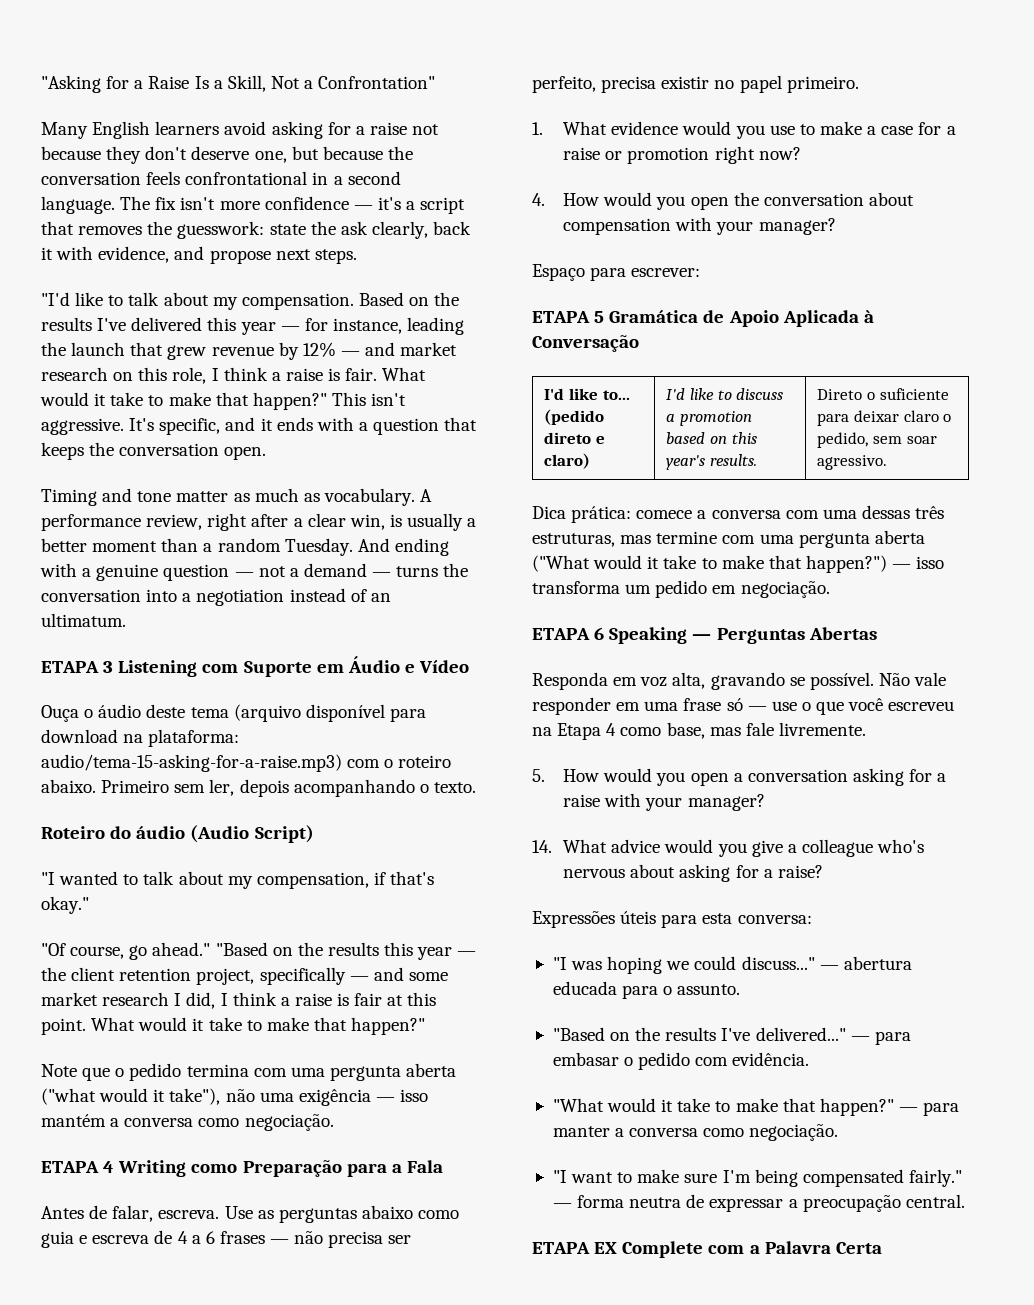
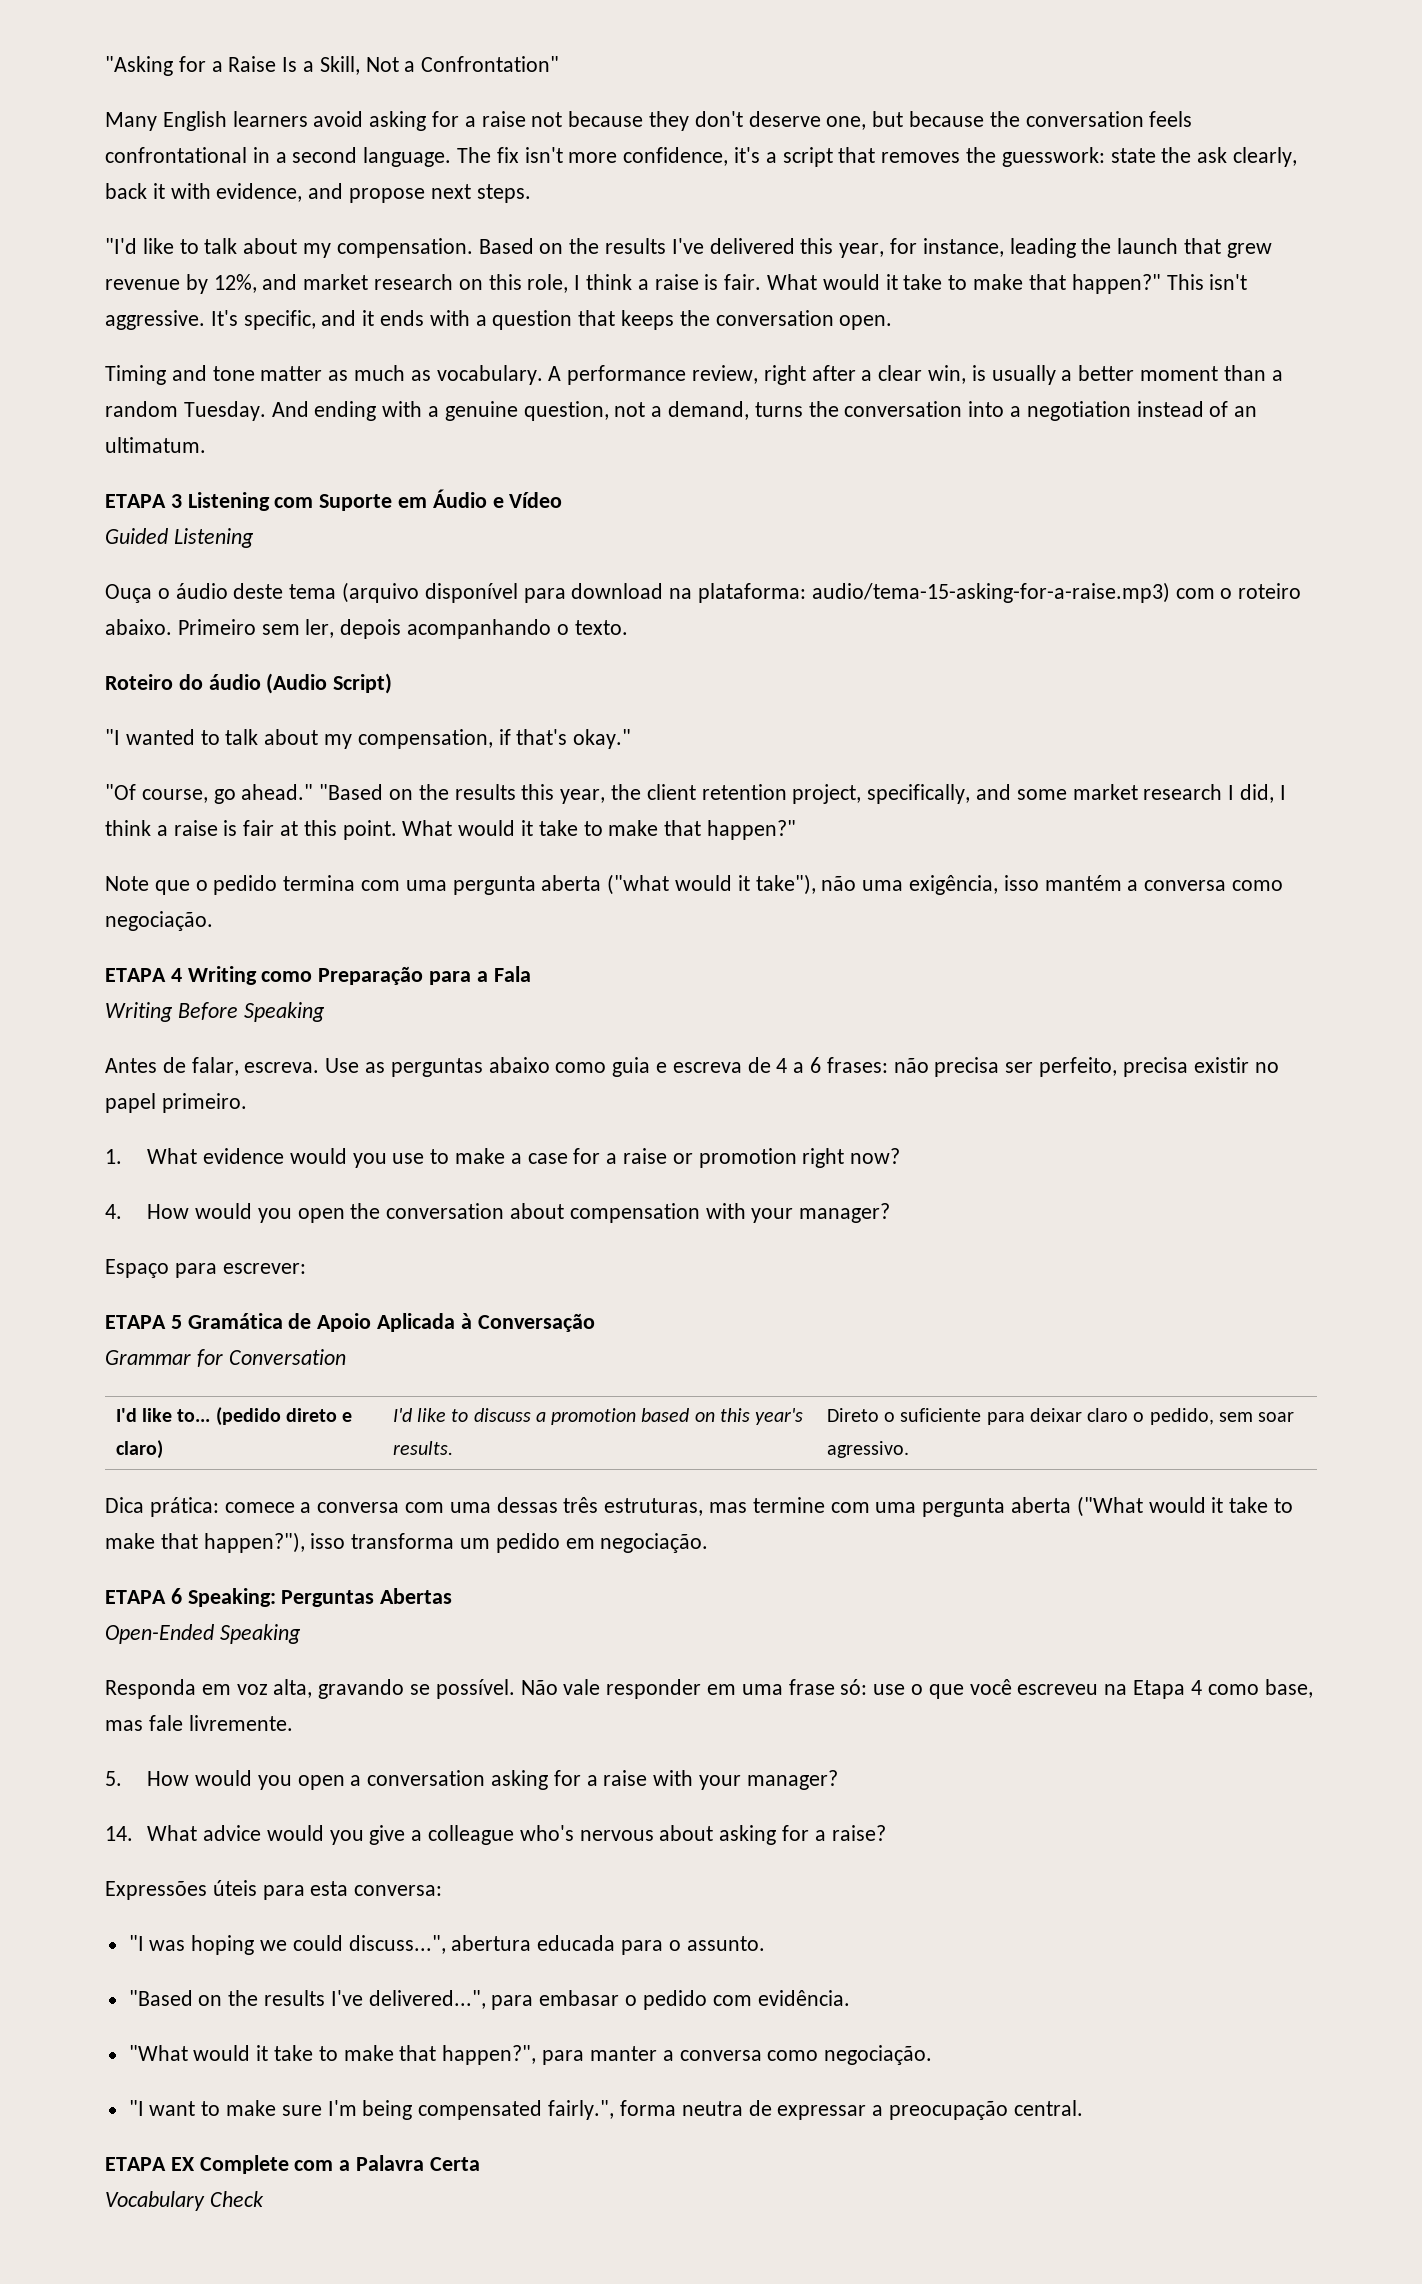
- The fix isn't more confidence — it's a script that removes the guesswork: state the ask clearly, back it with evidence, and propose next steps.
+ The fix isn't more confidence, it's a script that removes the guesswork: state the ask clearly, back it with evidence, and propose next steps.
- Based on the results I've delivered this year — for instance, leading the launch that grew revenue by 12% — and market research on this role, I think a raise is fair.
+ Based on the results I've delivered this year, for instance, leading the launch that grew revenue by 12%, and market research on this role, I think a raise is fair.
- And ending with a genuine question — not a demand — turns the conversation into a negotiation instead of an ultimatum.
+ And ending with a genuine question, not a demand, turns the conversation into a negotiation instead of an ultimatum.
+ Guided Listening
- "Based on the results this year — the client retention project, specifically — and some market research I did, I think a raise is fair at this point.
+ "Based on the results this year, the client retention project, specifically, and some market research I did, I think a raise is fair at this point.
- Note que o pedido termina com uma pergunta aberta ("what would it take"), não uma exigência — isso mantém a conversa como negociação.
+ Note que o pedido termina com uma pergunta aberta ("what would it take"), não uma exigência, isso mantém a conversa como negociação.
+ Writing Before Speaking
- Use as perguntas abaixo como guia e escreva de 4 a 6 frases — não precisa ser perfeito, precisa existir no papel primeiro.
+ Use as perguntas abaixo como guia e escreva de 4 a 6 frases: não precisa ser perfeito, precisa existir no papel primeiro.
+ Grammar for Conversation
- Dica prática: comece a conversa com uma dessas três estruturas, mas termine com uma pergunta aberta ("What would it take to make that happen?") — isso transforma um pedido em negociação.
+ Dica prática: comece a conversa com uma dessas três estruturas, mas termine com uma pergunta aberta ("What would it take to make that happen?"), isso transforma um pedido em negociação.
- ETAPA 6 Speaking — Perguntas Abertas
+ ETAPA 6 Speaking: Perguntas Abertas
+ Open-Ended Speaking
- Não vale responder em uma frase só — use o que você escreveu na Etapa 4 como base, mas fale livremente.
+ Não vale responder em uma frase só: use o que você escreveu na Etapa 4 como base, mas fale livremente.
- "I was hoping we could discuss..." — abertura educada para o assunto.
+ "I was hoping we could discuss...", abertura educada para o assunto.
- "Based on the results I've delivered..." — para embasar o pedido com evidência.
+ "Based on the results I've delivered...", para embasar o pedido com evidência.
- "What would it take to make that happen?" — para manter a conversa como negociação.
+ "What would it take to make that happen?", para manter a conversa como negociação.
- "I want to make sure I'm being compensated fairly." — forma neutra de expressar a preocupação central.
+ "I want to make sure I'm being compensated fairly.", forma neutra de expressar a preocupação central.
+ Vocabulary Check

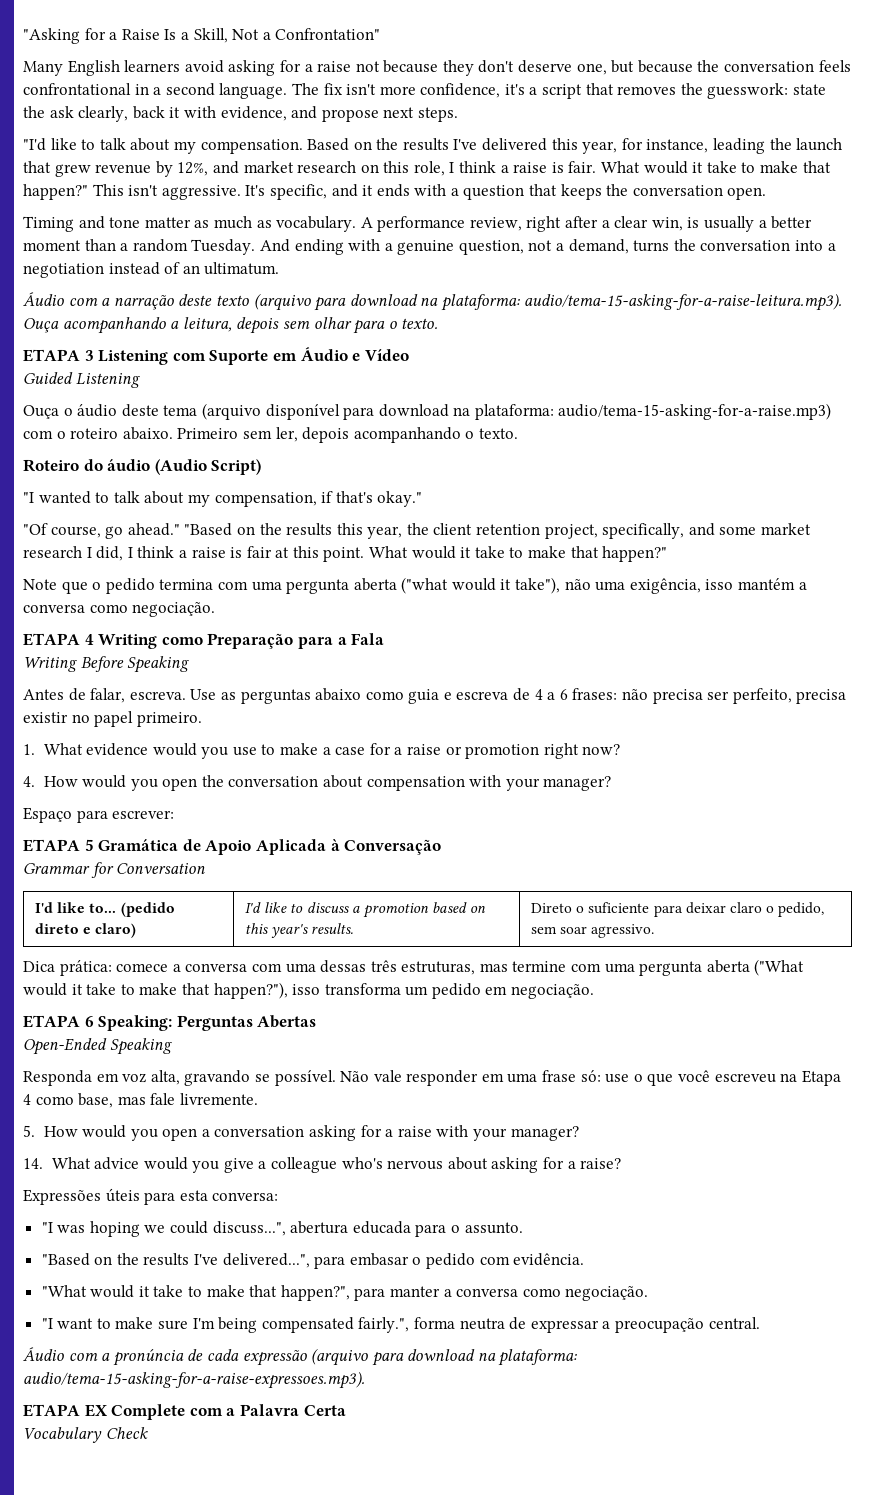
+ Áudio com a narração deste texto (arquivo para download na plataforma: audio/tema-15-asking-for-a-raise-leitura.mp3). Ouça acompanhando a leitura, depois sem olhar para o texto.
+ Áudio com a pronúncia de cada expressão (arquivo para download na plataforma: audio/tema-15-asking-for-a-raise-expressoes.mp3).

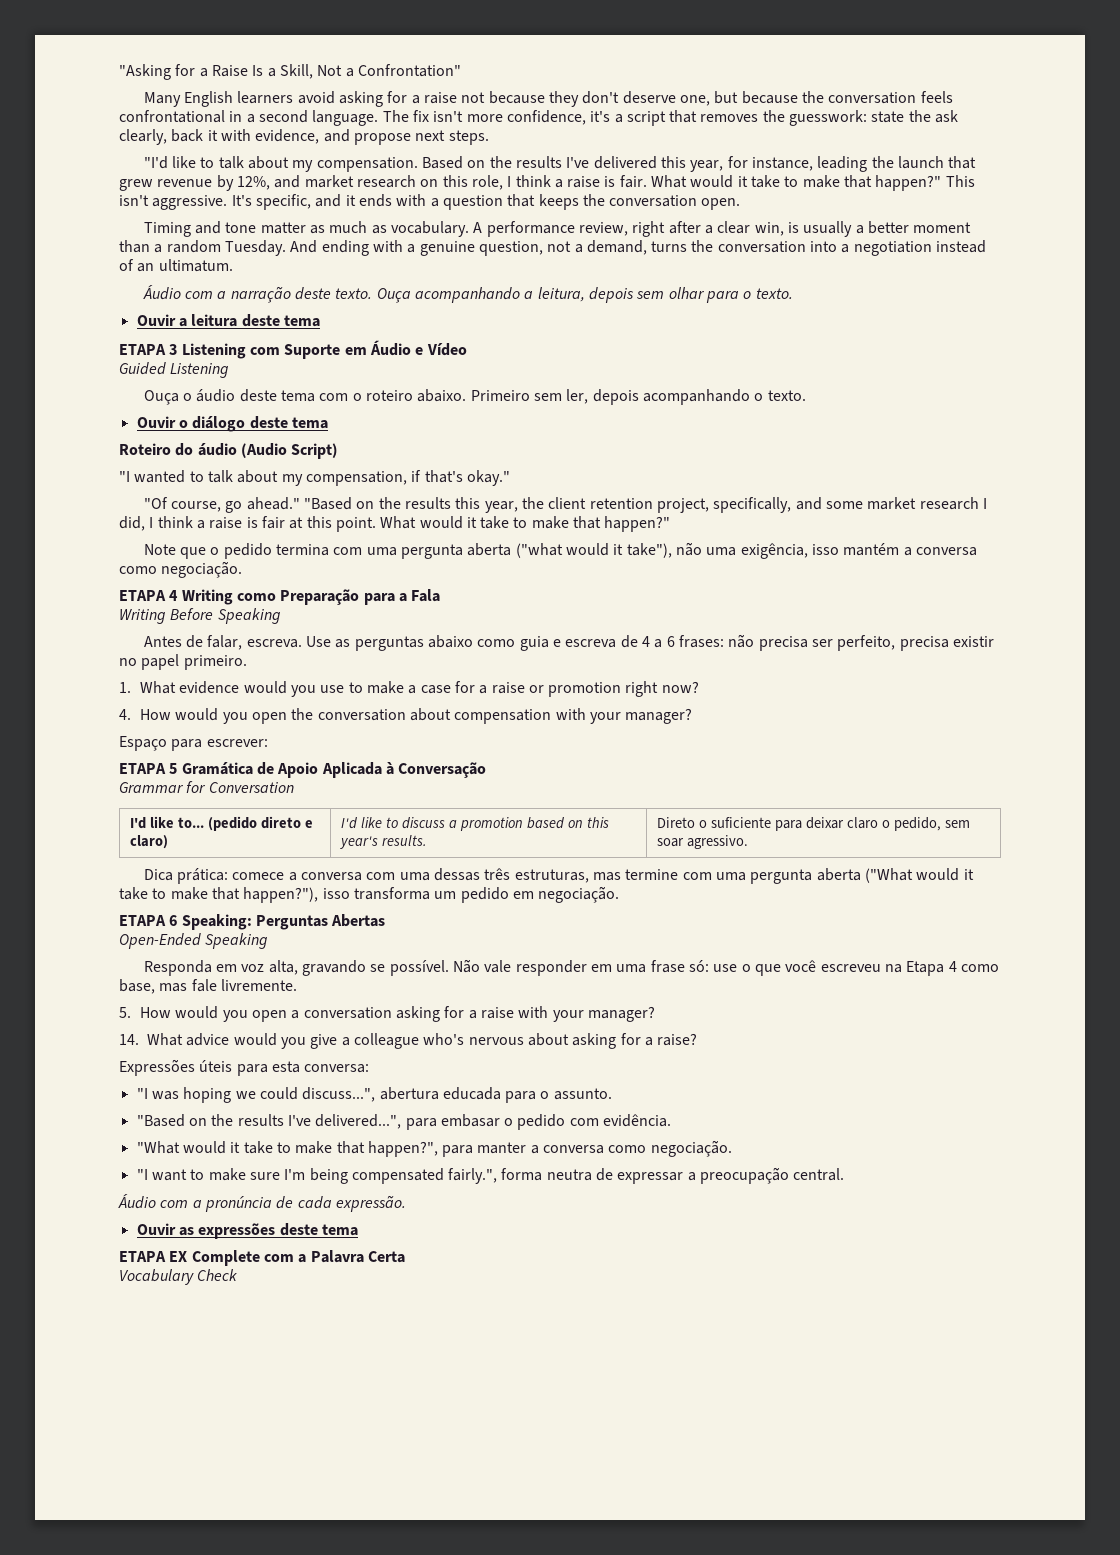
- Áudio com a narração deste texto (arquivo para download na plataforma: audio/tema-15-asking-for-a-raise-leitura.mp3). Ouça acompanhando a leitura, depois sem olhar para o texto.
+ Áudio com a narração deste texto. Ouça acompanhando a leitura, depois sem olhar para o texto.
+ Ouvir a leitura deste tema
- Ouça o áudio deste tema (arquivo disponível para download na plataforma: audio/tema-15-asking-for-a-raise.mp3) com o roteiro abaixo.
+ Ouça o áudio deste tema com o roteiro abaixo.
+ Ouvir o diálogo deste tema
- Áudio com a pronúncia de cada expressão (arquivo para download na plataforma: audio/tema-15-asking-for-a-raise-expressoes.mp3).
+ Áudio com a pronúncia de cada expressão.
+ Ouvir as expressões deste tema

